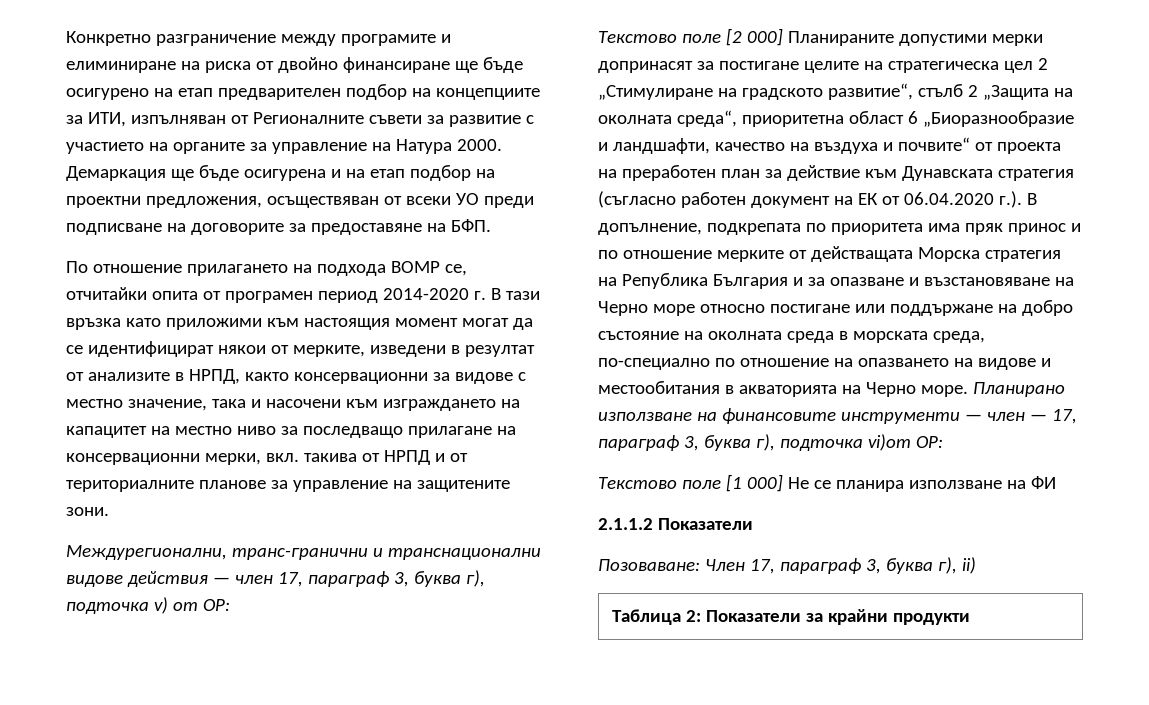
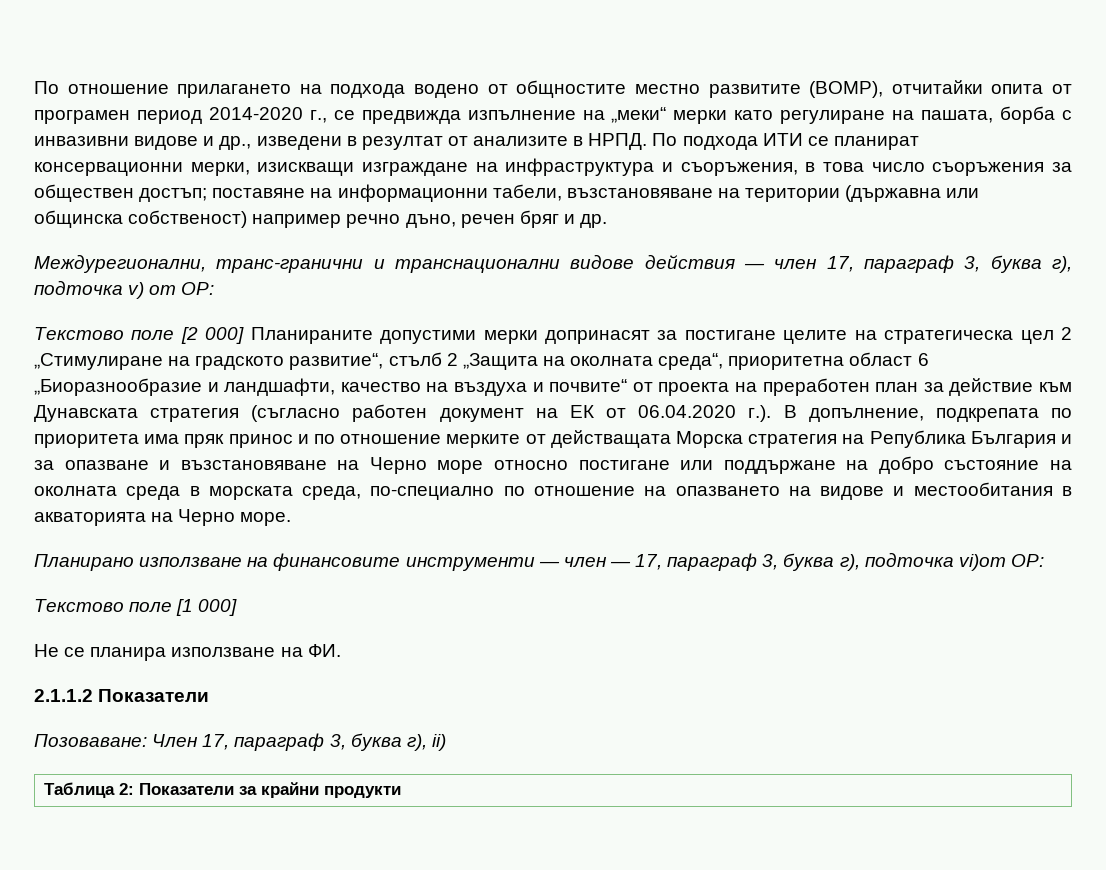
- Конкретно разграничение между програмите и елиминиране на риска от двойно финансиране ще бъде осигурено на етап предварителен подбор на концепциите за ИТИ, изпълняван от Регионалните съвети за развитие с участието на органите за управление на Натура 2000. Демаркация ще бъде осигурена и на етап подбор на проектни предложения, осъществяван от всеки УО преди подписване на договорите за предоставяне на БФП.
- По отношение прилагането на подхода ВОМР се, отчитайки опита от програмен период 2014-2020 г. В тази връзка като приложими към настоящия момент могат да се идентифицират някои от мерките, изведени в резултат от анализите в НРПД, както консервационни за видове с местно значение, така и насочени към изграждането на капацитет на местно ниво за последващо прилагане на консервационни мерки, вкл. такива от НРПД и от териториалните планове за управление на защитените зони.
+ По отношение прилагането на подхода водено от общностите местно развитите (ВОМР), отчитайки опита от програмен период 2014-2020 г., се предвижда изпълнение на „меки“ мерки като регулиране на пашата, борба с инвазивни видове и др., изведени в резултат от анализите в НРПД. По подхода ИТИ се планират консервационни мерки, изискващи изграждане на инфраструктура и съоръжения, в това число съоръжения за обществен достъп; поставяне на информационни табели, възстановяване на територии (държавна или общинска собственост) например речно дъно, речен бряг и др.
- Текстово поле [2 000] Планираните допустими мерки допринасят за постигане целите на стратегическа цел 2 „Стимулиране на градското развитие“, стълб 2 „Защита на околната среда“, приоритетна област 6 „Биоразнообразие и ландшафти, качество на въздуха и почвите“ от проекта на преработен план за действие към Дунавската стратегия (съгласно работен документ на ЕК от 06.04.2020 г.). В допълнение, подкрепата по приоритета има пряк принос и по отношение мерките от действащата Морска стратегия на Република България и за опазване и възстановяване на Черно море относно постигане или поддържане на добро състояние на околната среда в морската среда, по-специално по отношение на опазването на видове и местообитания в акваторията на Черно море. Планирано използване на финансовите инструменти — член — 17, параграф 3, буква г), подточка vi)от ОР:
+ Текстово поле [2 000] Планираните допустими мерки допринасят за постигане целите на стратегическа цел 2 „Стимулиране на градското развитие“, стълб 2 „Защита на околната среда“, приоритетна област 6 „Биоразнообразие и ландшафти, качество на въздуха и почвите“ от проекта на преработен план за действие към Дунавската стратегия (съгласно работен документ на ЕК от 06.04.2020 г.). В допълнение, подкрепата по приоритета има пряк принос и по отношение мерките от действащата Морска стратегия на Република България и за опазване и възстановяване на Черно море относно постигане или поддържане на добро състояние на околната среда в морската среда, по-специално по отношение на опазването на видове и местообитания в акваторията на Черно море.
+ Планирано използване на финансовите инструменти — член — 17, параграф 3, буква г), подточка vi)от ОР:
- Текстово поле [1 000] Не се планира използване на ФИ
+ Текстово поле [1 000]
+ Не се планира използване на ФИ.

